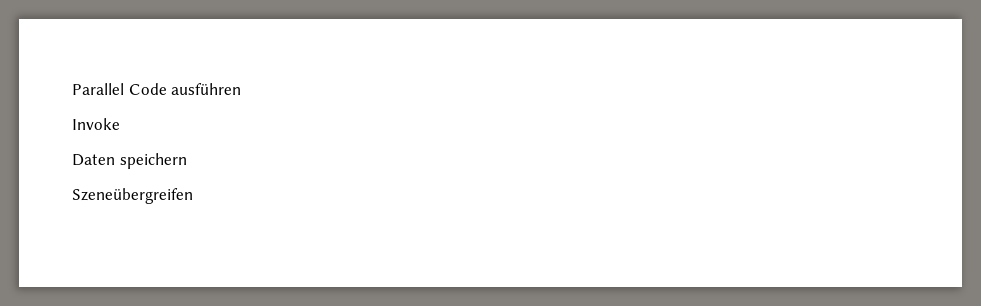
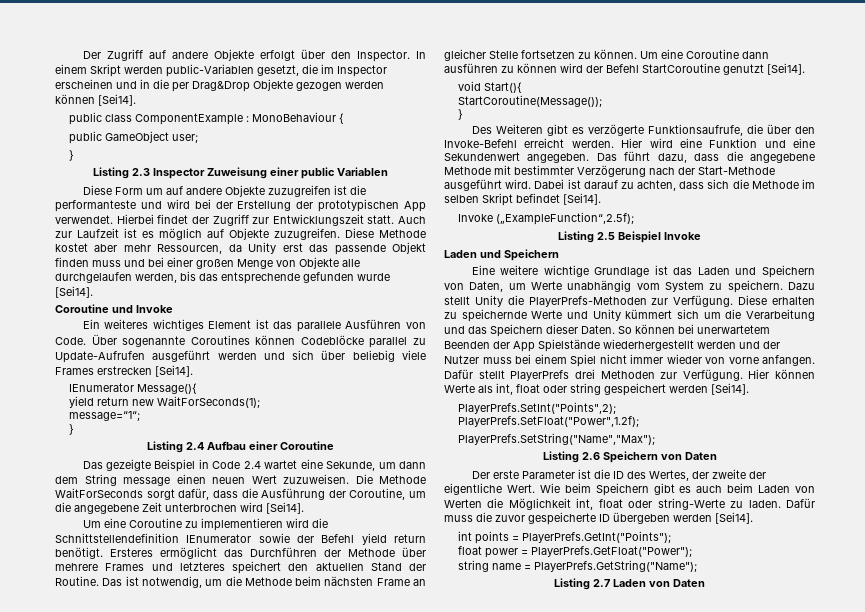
- Parallel Code ausführen
- Invoke
- Daten speichern
- Szeneübergreifen
+ Der Zugriff auf andere Objekte erfolgt über den Inspector. In einem Skript werden public-Variablen gesetzt, die im Inspector erscheinen und in die per Drag&Drop Objekte gezogen werden können [Sei14].
+ public class ComponentExample : MonoBehaviour {
+ public GameObject user;
+ }
+ Listing 2.3 Inspector Zuweisung einer public Variablen
+ Diese Form um auf andere Objekte zuzugreifen ist die performanteste und wird bei der Erstellung der prototypischen App verwendet. Hierbei findet der Zugriff zur Entwicklungszeit statt. Auch zur Laufzeit ist es möglich auf Objekte zuzugreifen. Diese Methode kostet aber mehr Ressourcen, da Unity erst das passende Objekt finden muss und bei einer großen Menge von Objekte alle durchgelaufen werden, bis das entsprechende gefunden wurde [Sei14].
+ Coroutine und Invoke
+ Ein weiteres wichtiges Element ist das parallele Ausführen von Code. Über sogenannte Coroutines können Codeblöcke parallel zu Update-Aufrufen ausgeführt werden und sich über beliebig viele Frames erstrecken [Sei14].
+ IEnumerator Message(){
+ yield return new WaitForSeconds(1);
+ message=“1“;
+ }
+ Listing 2.4 Aufbau einer Coroutine
+ Das gezeigte Beispiel in Code 2.4 wartet eine Sekunde, um dann dem String message einen neuen Wert zuzuweisen. Die Methode WaitForSeconds sorgt dafür, dass die Ausführung der Coroutine, um die angegebene Zeit unterbrochen wird [Sei14].
+ Um eine Coroutine zu implementieren wird die Schnittstellendefinition IEnumerator sowie der Befehl yield return benötigt. Ersteres ermöglicht das Durchführen der Methode über mehrere Frames und letzteres speichert den aktuellen Stand der Routine. Das ist notwendig, um die Methode beim nächsten Frame an gleicher Stelle fortsetzen zu können. Um eine Coroutine dann ausführen zu können wird der Befehl StartCoroutine genutzt [Sei14].
+ void Start(){
+ StartCoroutine(Message());
+ }
+ Des Weiteren gibt es verzögerte Funktionsaufrufe, die über den Invoke-Befehl erreicht werden. Hier wird eine Funktion und eine Sekundenwert angegeben. Das führt dazu, dass die angegebene Methode mit bestimmter Verzögerung nach der Start-Methode ausgeführt wird. Dabei ist darauf zu achten, dass sich die Methode im selben Skript befindet [Sei14].
+ Invoke („ExampleFunction“,2.5f);
+ Listing 2.5 Beispiel Invoke
+ Laden und Speichern
+ Eine weitere wichtige Grundlage ist das Laden und Speichern von Daten, um Werte unabhängig vom System zu speichern. Dazu stellt Unity die PlayerPrefs-Methoden zur Verfügung. Diese erhalten zu speichernde Werte und Unity kümmert sich um die Verarbeitung und das Speichern dieser Daten. So können bei unerwartetem Beenden der App Spielstände wiederhergestellt werden und der Nutzer muss bei einem Spiel nicht immer wieder von vorne anfangen. Dafür stellt PlayerPrefs drei Methoden zur Verfügung. Hier können Werte als int, float oder string gespeichert werden [Sei14].
+ PlayerPrefs.SetInt("Points",2);
+ PlayerPrefs.SetFloat("Power",1.2f);
+ PlayerPrefs.SetString("Name","Max");
+ Listing 2.6 Speichern von Daten
+ Der erste Parameter ist die ID des Wertes, der zweite der eigentliche Wert. Wie beim Speichern gibt es auch beim Laden von Werten die Möglichkeit int, float oder string-Werte zu laden. Dafür muss die zuvor gespeicherte ID übergeben werden [Sei14].
+ int points = PlayerPrefs.GetInt("Points");
+ float power = PlayerPrefs.GetFloat("Power");
+ string name = PlayerPrefs.GetString("Name");
+ Listing 2.7 Laden von Daten

